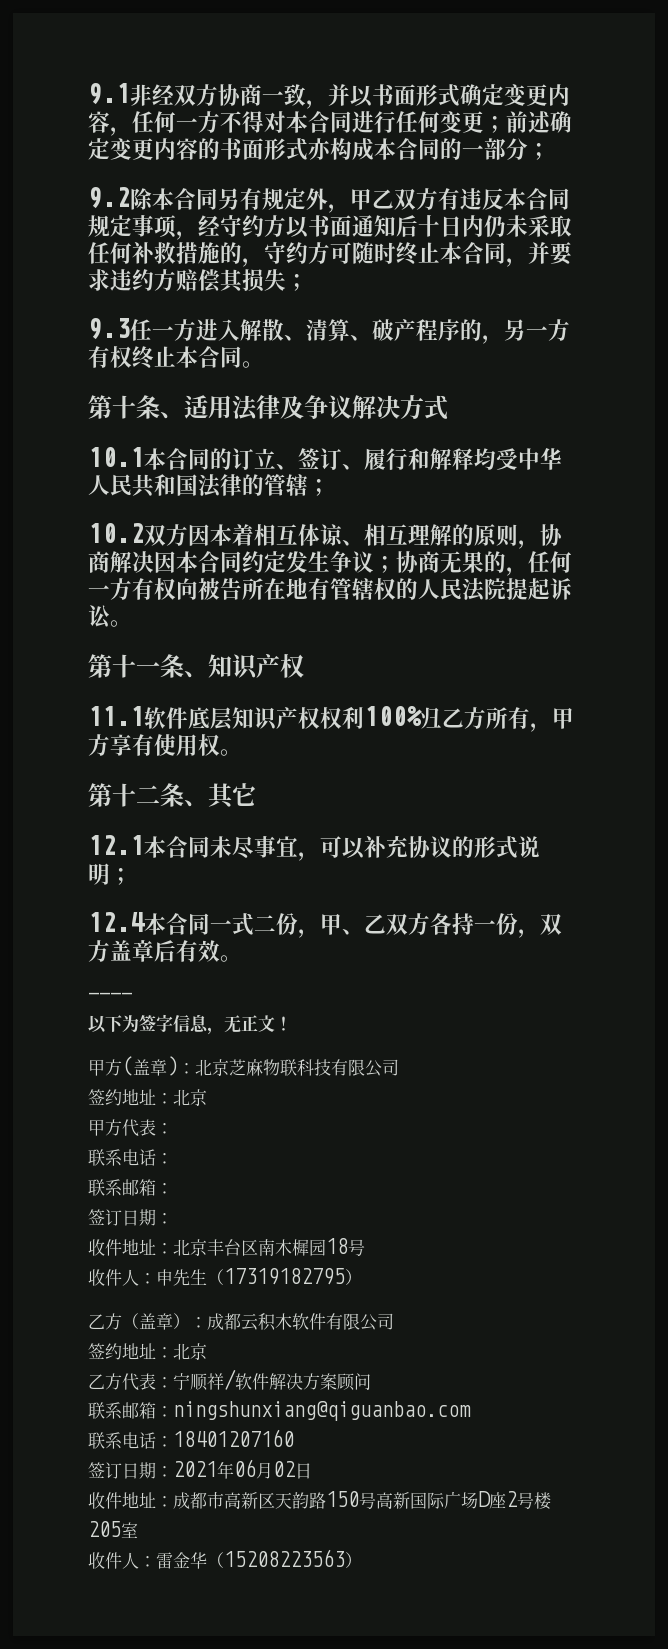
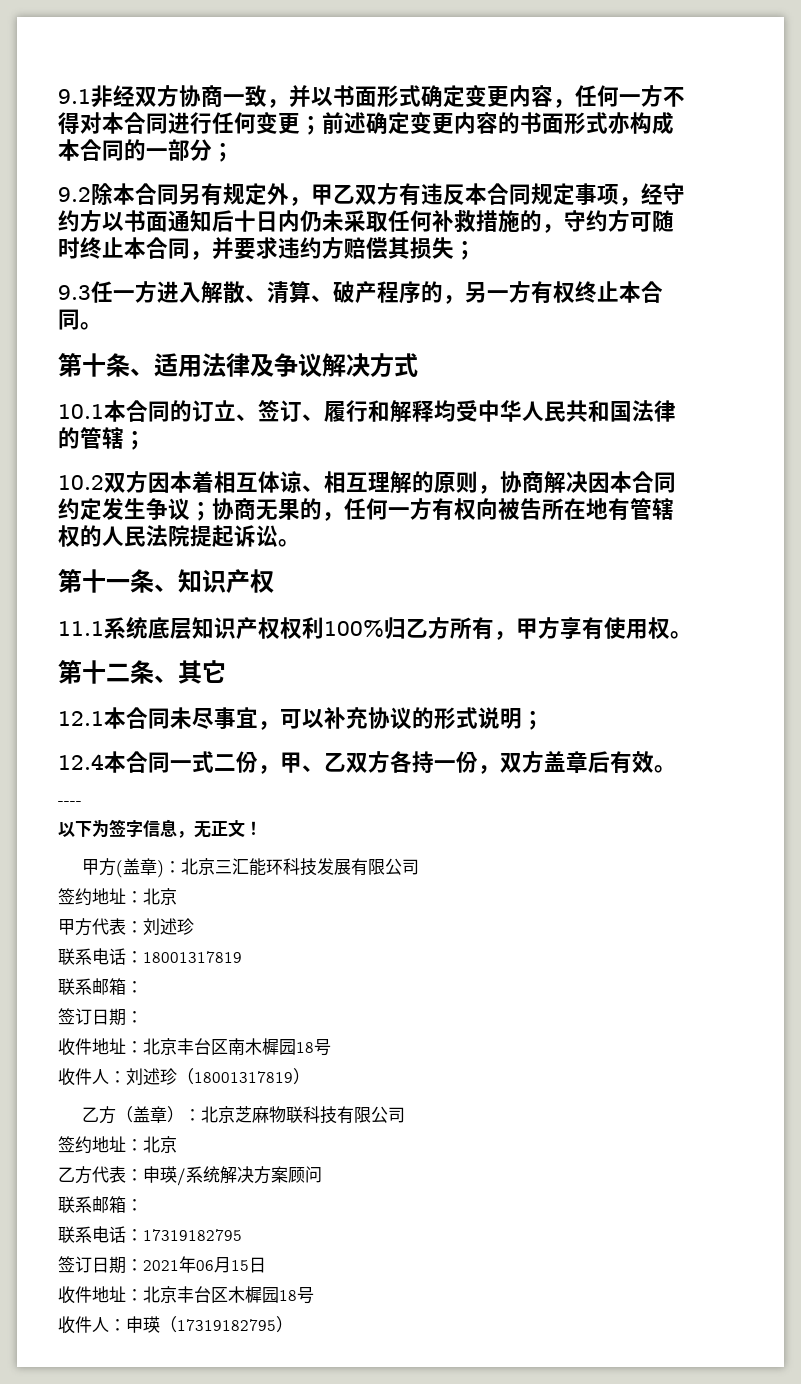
- 11.1软件底层知识产权权利100%归乙方所有，甲方享有使用权。
+ 11.1系统底层知识产权权利100%归乙方所有，甲方享有使用权。
- 甲方(盖章)：北京芝麻物联科技有限公司
+ 甲方(盖章)：北京三汇能环科技发展有限公司
- 甲方代表：
- 联系电话：
+ 甲方代表：刘述珍
+ 联系电话：18001317819
- 收件人：申先生（17319182795）
+ 收件人：刘述珍（18001317819）
- 乙方（盖章）：成都云积木软件有限公司
+ 乙方（盖章）：北京芝麻物联科技有限公司
- 乙方代表：宁顺祥/软件解决方案顾问
- 联系邮箱：ningshunxiang@qiguanbao.com
- 联系电话：18401207160
+ 乙方代表：申瑛/系统解决方案顾问
+ 联系邮箱：
+ 联系电话：17319182795
- 签订日期：2021年06月02日
+ 签订日期：2021年06月15日
- 收件地址：成都市高新区天韵路150号高新国际广场D座2号楼205室
- 收件人：雷金华（15208223563）
+ 收件地址：北京丰台区木樨园18号
+ 收件人：申瑛（17319182795）

